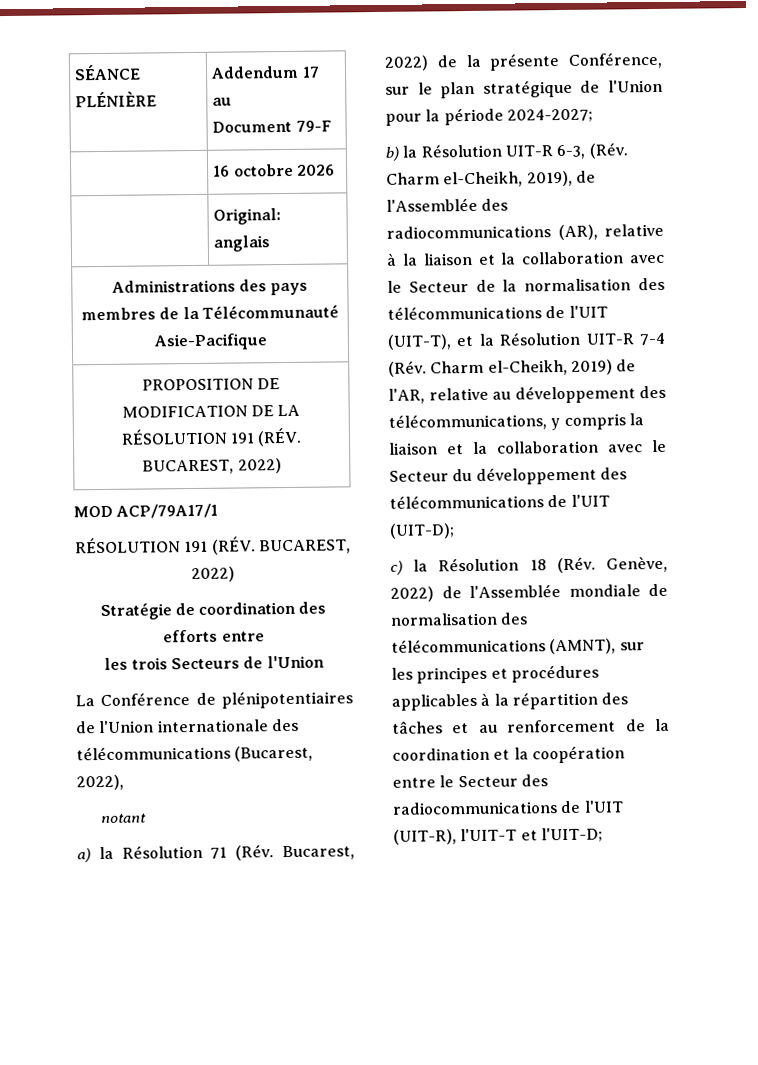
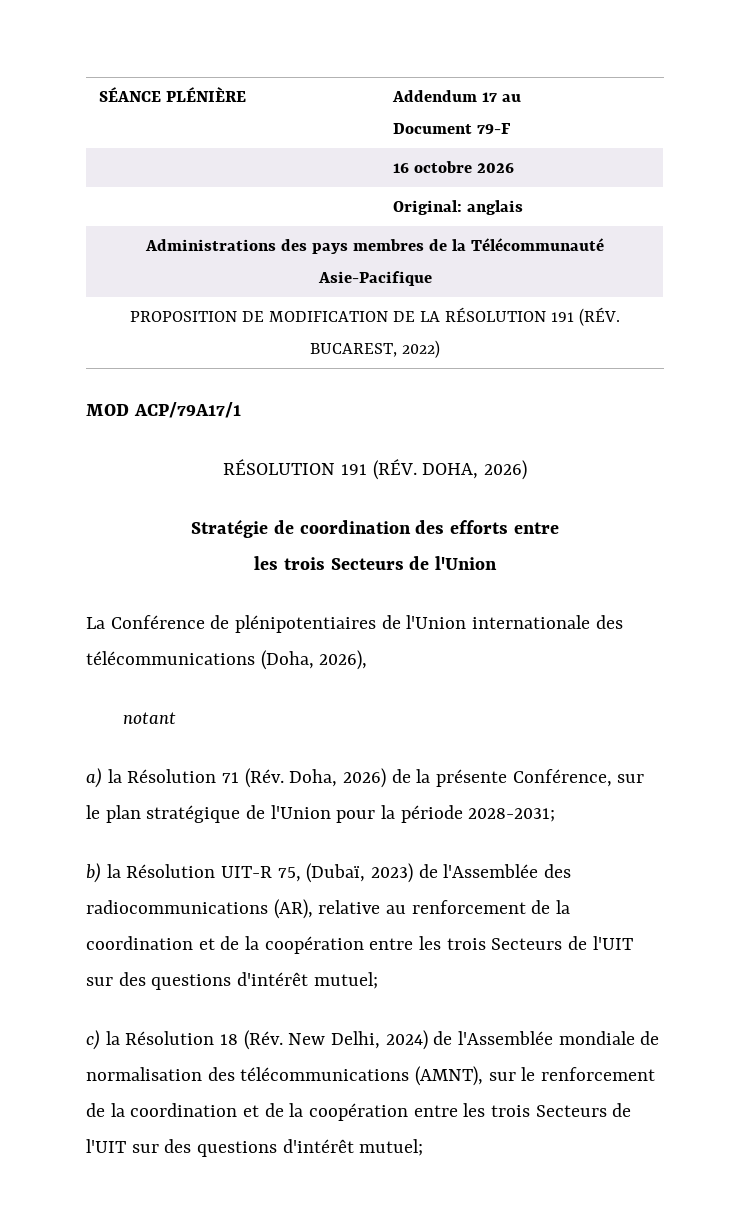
  MOD ACP/79A17/1
- RÉSOLUTION 191 (RÉV. BUCAREST, 2022)
+ RÉSOLUTION 191 (RÉV. DOHA, 2026)
- La Conférence de plénipotentiaires de l'Union internationale des télécommunications (Bucarest, 2022),
+ La Conférence de plénipotentiaires de l'Union internationale des télécommunications (Doha, 2026),
- a) la Résolution 71 (Rév. Bucarest, 2022) de la présente Conférence, sur le plan stratégique de l'Union pour la période 2024-2027;
+ a) la Résolution 71 (Rév. Doha, 2026) de la présente Conférence, sur le plan stratégique de l'Union pour la période 2028-2031;
- b) la Résolution UIT-R 6-3, (Rév. Charm el-Cheikh, 2019), de l'Assemblée des radiocommunications (AR), relative à la liaison et la collaboration avec le Secteur de la normalisation des télécommunications de l'UIT (UIT-T), et la Résolution UIT-R 7-4 (Rév. Charm el-Cheikh, 2019) de l'AR, relative au développement des télécommunications, y compris la liaison et la collaboration avec le Secteur du développement des télécommunications de l'UIT (UIT-D);
+ b) la Résolution UIT-R 75, (Dubaï, 2023) de l'Assemblée des radiocommunications (AR), relative au renforcement de la coordination et de la coopération entre les trois Secteurs de l'UIT sur des questions d'intérêt mutuel;
- c) la Résolution 18 (Rév. Genève, 2022) de l'Assemblée mondiale de normalisation des télécommunications (AMNT), sur les principes et procédures applicables à la répartition des tâches et au renforcement de la coordination et la coopération entre le Secteur des radiocommunications de l'UIT (UIT-R), l'UIT-T et l'UIT-D;
+ c) la Résolution 18 (Rév. New Delhi, 2024) de l'Assemblée mondiale de normalisation des télécommunications (AMNT), sur le renforcement de la coordination et de la coopération entre les trois Secteurs de l'UIT sur des questions d'intérêt mutuel;

